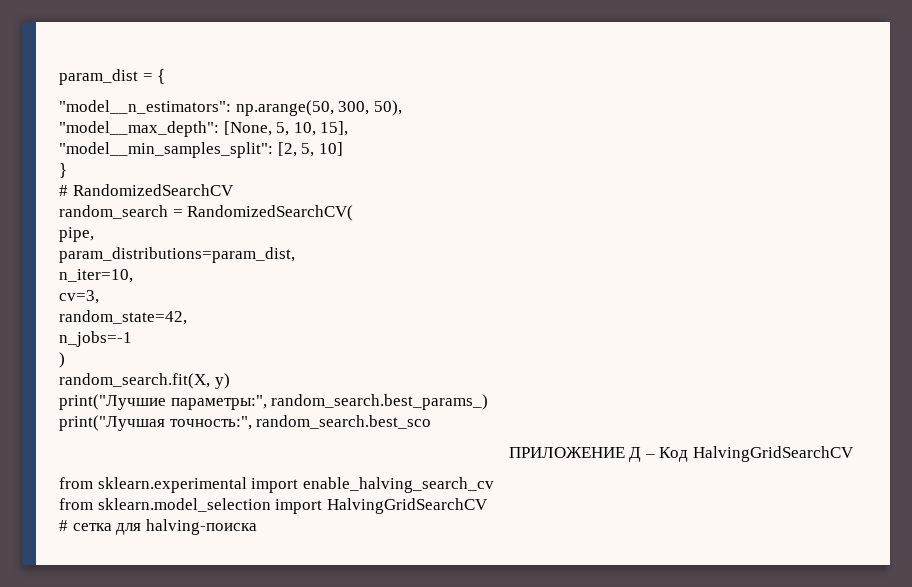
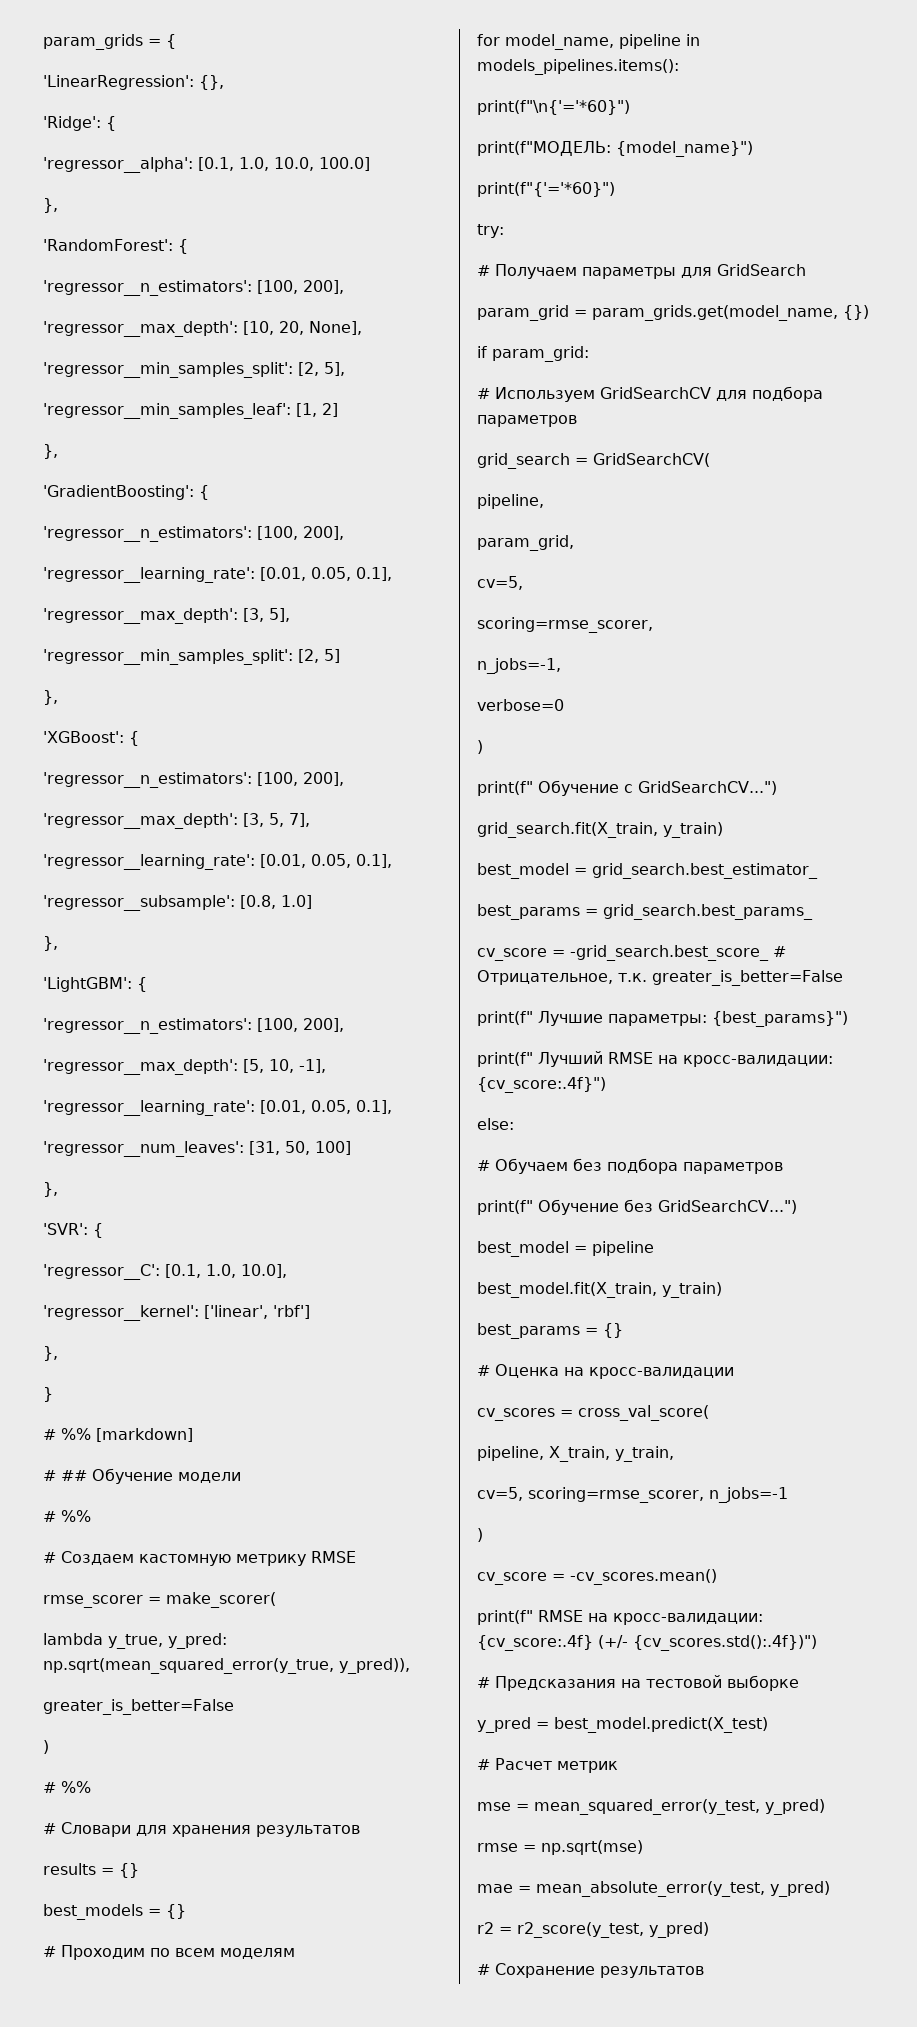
- param_dist = {
+ param_grids = {
- "model__n_estimators": np.arange(50, 300, 50),
- "model__max_depth": [None, 5, 10, 15],
- "model__min_samples_split": [2, 5, 10]
+ 'LinearRegression': {},
+ 'Ridge': {
+ 'regressor__alpha': [0.1, 1.0, 10.0, 100.0]
+ },
+ 'RandomForest': {
+ 'regressor__n_estimators': [100, 200],
+ 'regressor__max_depth': [10, 20, None],
+ 'regressor__min_samples_split': [2, 5],
+ 'regressor__min_samples_leaf': [1, 2]
+ },
+ 'GradientBoosting': {
+ 'regressor__n_estimators': [100, 200],
+ 'regressor__learning_rate': [0.01, 0.05, 0.1],
+ 'regressor__max_depth': [3, 5],
+ 'regressor__min_samples_split': [2, 5]
+ },
+ 'XGBoost': {
+ 'regressor__n_estimators': [100, 200],
+ 'regressor__max_depth': [3, 5, 7],
+ 'regressor__learning_rate': [0.01, 0.05, 0.1],
+ 'regressor__subsample': [0.8, 1.0]
+ },
+ 'LightGBM': {
+ 'regressor__n_estimators': [100, 200],
+ 'regressor__max_depth': [5, 10, -1],
+ 'regressor__learning_rate': [0.01, 0.05, 0.1],
+ 'regressor__num_leaves': [31, 50, 100]
+ },
+ 'SVR': {
+ 'regressor__C': [0.1, 1.0, 10.0],
+ 'regressor__kernel': ['linear', 'rbf']
+ },
  }
- # RandomizedSearchCV
- random_search = RandomizedSearchCV(
- pipe,
- param_distributions=param_dist,
- n_iter=10,
- cv=3,
- random_state=42,
- n_jobs=-1
+ # %% [markdown]
+ # ## Обучение модели
+ # %%
+ # Создаем кастомную метрику RMSE
+ rmse_scorer = make_scorer(
+ lambda y_true, y_pred: np.sqrt(mean_squared_error(y_true, y_pred)),
+ greater_is_better=False
  )
- random_search.fit(X, y)
- print("Лучшие параметры:", random_search.best_params_)
- print("Лучшая точность:", random_search.best_sco
- ПРИЛОЖЕНИЕ Д – Код HalvingGridSearchCV
- from sklearn.experimental import enable_halving_search_cv
- from sklearn.model_selection import HalvingGridSearchCV
- # сетка для halving-поиска
+ # %%
+ # Словари для хранения результатов
+ results = {}
+ best_models = {}
+ # Проходим по всем моделям
+ for model_name, pipeline in models_pipelines.items():
+ print(f"\n{'='*60}")
+ print(f"МОДЕЛЬ: {model_name}")
+ print(f"{'='*60}")
+ try:
+ # Получаем параметры для GridSearch
+ param_grid = param_grids.get(model_name, {})
+ if param_grid:
+ # Используем GridSearchCV для подбора параметров
+ grid_search = GridSearchCV(
+ pipeline,
+ param_grid,
+ cv=5,
+ scoring=rmse_scorer,
+ n_jobs=-1,
+ verbose=0
+ )
+ print(f" Обучение с GridSearchCV...")
+ grid_search.fit(X_train, y_train)
+ best_model = grid_search.best_estimator_
+ best_params = grid_search.best_params_
+ cv_score = -grid_search.best_score_ # Отрицательное, т.к. greater_is_better=False
+ print(f" Лучшие параметры: {best_params}")
+ print(f" Лучший RMSE на кросс-валидации: {cv_score:.4f}")
+ else:
+ # Обучаем без подбора параметров
+ print(f" Обучение без GridSearchCV...")
+ best_model = pipeline
+ best_model.fit(X_train, y_train)
+ best_params = {}
+ # Оценка на кросс-валидации
+ cv_scores = cross_val_score(
+ pipeline, X_train, y_train,
+ cv=5, scoring=rmse_scorer, n_jobs=-1
+ )
+ cv_score = -cv_scores.mean()
+ print(f" RMSE на кросс-валидации: {cv_score:.4f} (+/- {cv_scores.std():.4f})")
+ # Предсказания на тестовой выборке
+ y_pred = best_model.predict(X_test)
+ # Расчет метрик
+ mse = mean_squared_error(y_test, y_pred)
+ rmse = np.sqrt(mse)
+ mae = mean_absolute_error(y_test, y_pred)
+ r2 = r2_score(y_test, y_pred)
+ # Сохранение результатов

